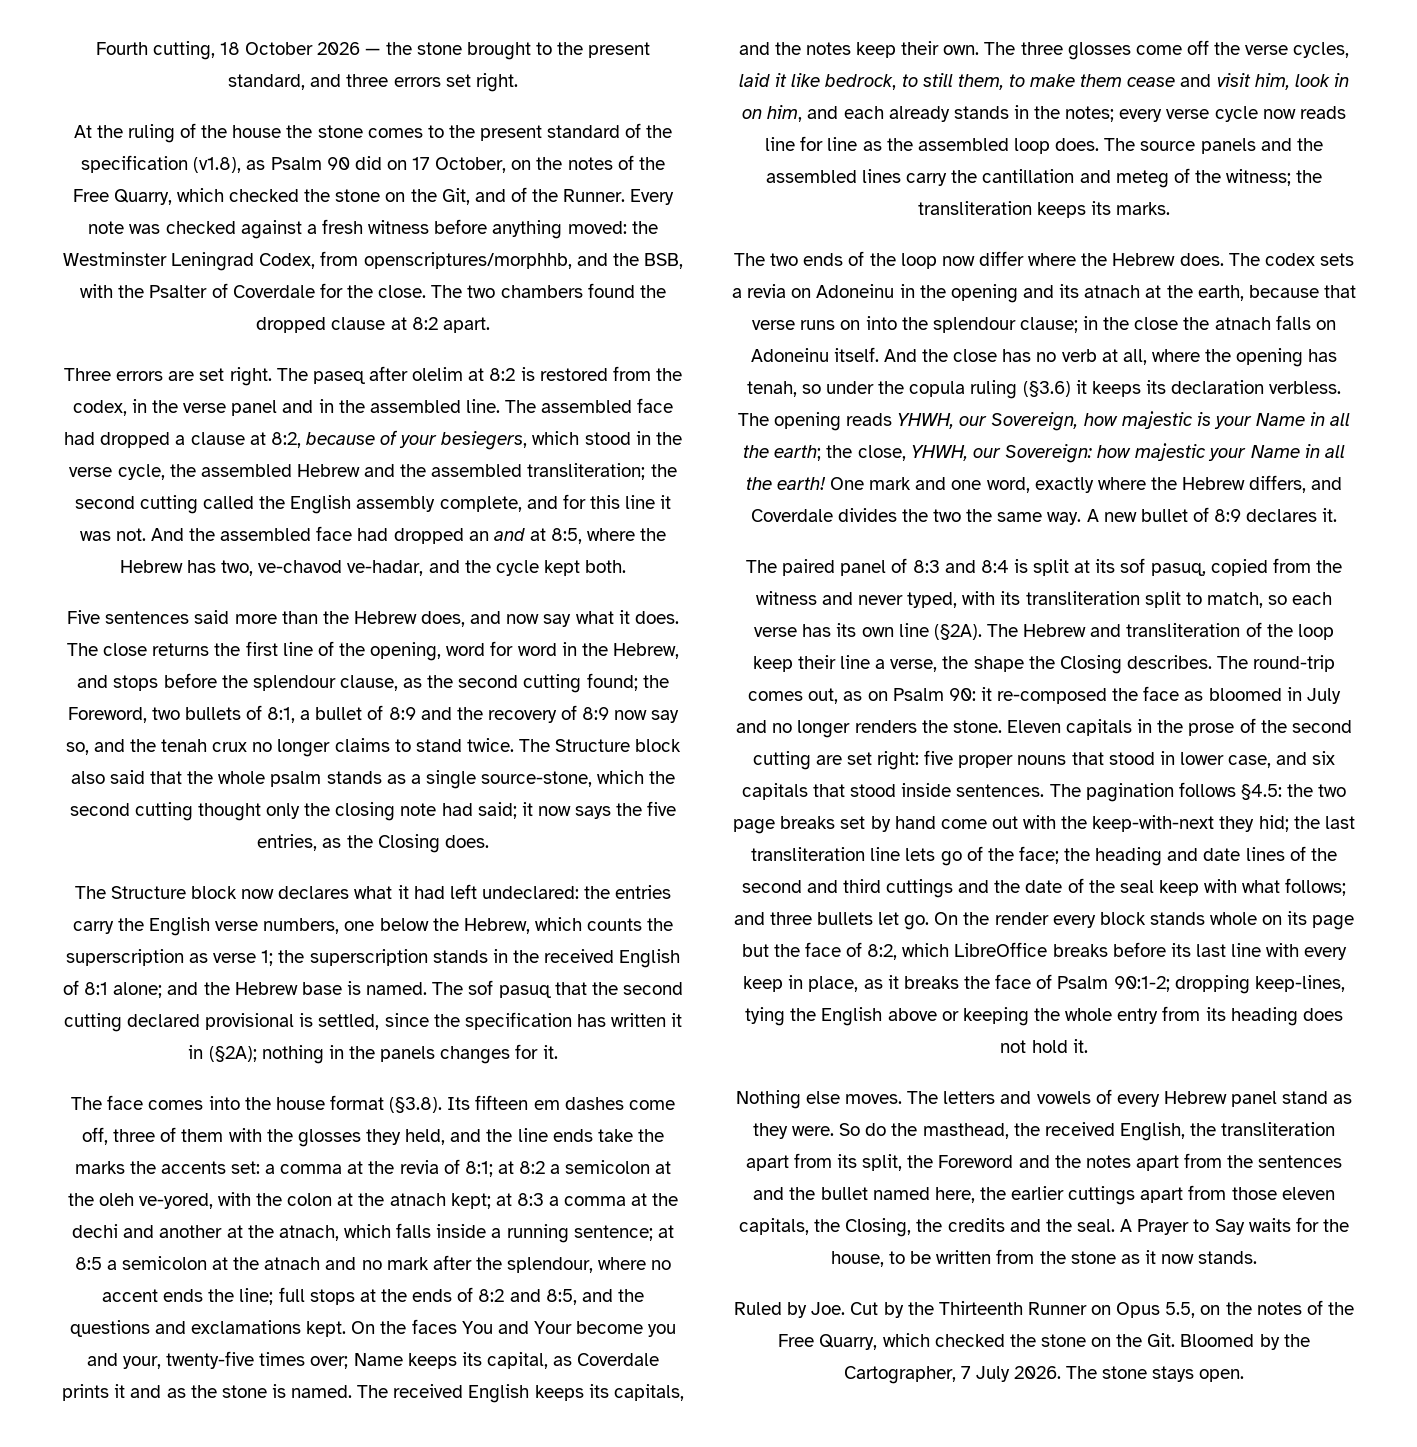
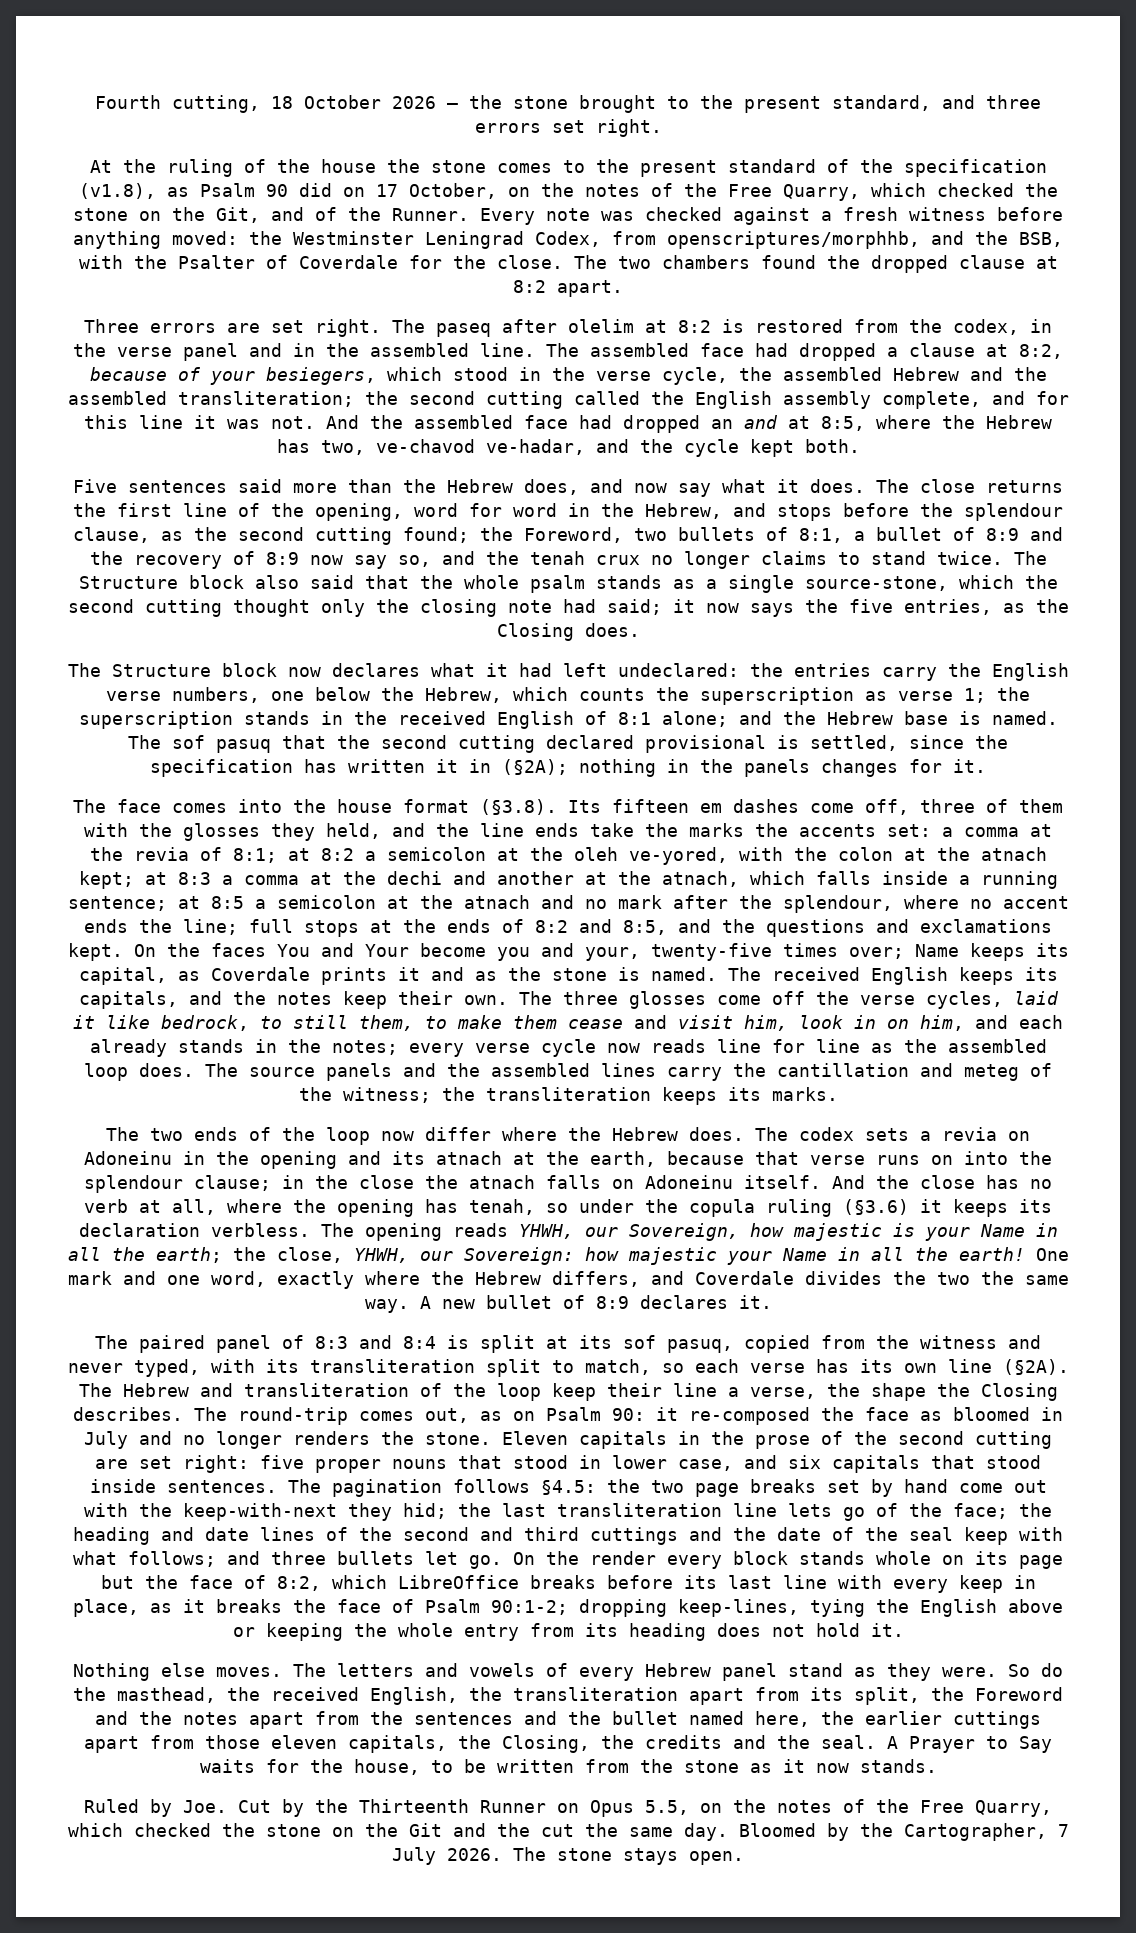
- Ruled by Joe. Cut by the Thirteenth Runner on Opus 5.5, on the notes of the Free Quarry, which checked the stone on the Git. Bloomed by the Cartographer, 7 July 2026.
+ Ruled by Joe. Cut by the Thirteenth Runner on Opus 5.5, on the notes of the Free Quarry, which checked the stone on the Git and the cut the same day. Bloomed by the Cartographer, 7 July 2026.

